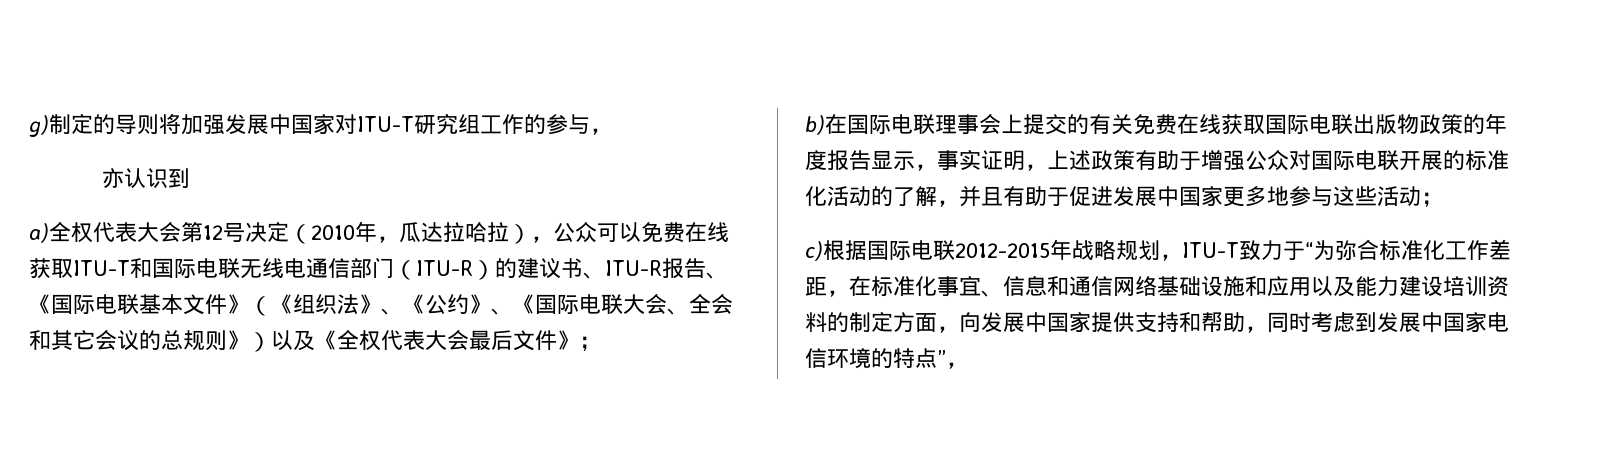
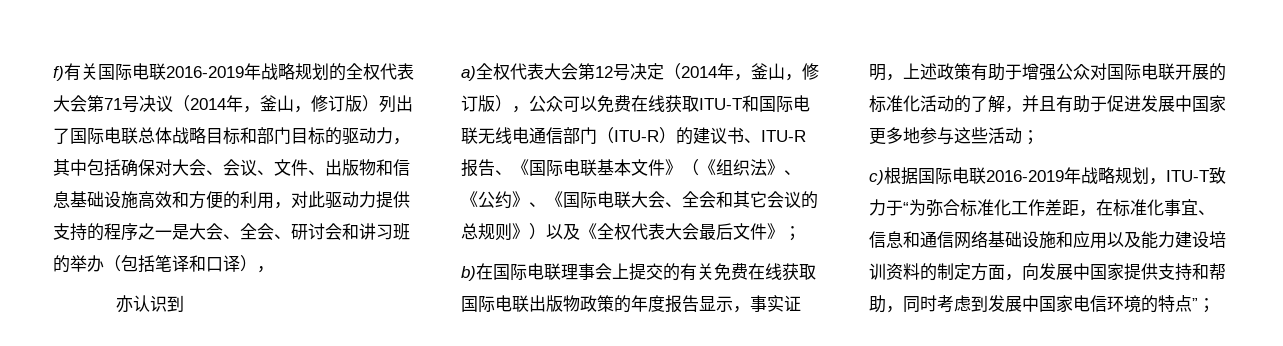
- g)制定的导则将加强发展中国家对ITU-T研究组工作的参与，
+ f)有关国际电联2016-2019年战略规划的全权代表大会第71号决议（2014年，釜山，修订版）列出了国际电联总体战略目标和部门目标的驱动力，其中包括确保对大会、会议、文件、出版物和信息基础设施高效和方便的利用，对此驱动力提供支持的程序之一是大会、全会、研讨会和讲习班的举办（包括笔译和口译），
- a)全权代表大会第12号决定（2010年，瓜达拉哈拉），公众可以免费在线获取ITU-T和国际电联无线电通信部门（ITU-R）的建议书、ITU-R报告、《国际电联基本文件》（《组织法》、《公约》、《国际电联大会、全会和其它会议的总规则》）以及《全权代表大会最后文件》；
+ a)全权代表大会第12号决定（2014年，釜山，修订版），公众可以免费在线获取ITU-T和国际电联无线电通信部门（ITU-R）的建议书、ITU-R报告、《国际电联基本文件》（《组织法》、《公约》、《国际电联大会、全会和其它会议的总规则》）以及《全权代表大会最后文件》；
- c)根据国际电联2012-2015年战略规划，ITU-T致力于“为弥合标准化工作差距，在标准化事宜、信息和通信网络基础设施和应用以及能力建设培训资料的制定方面，向发展中国家提供支持和帮助，同时考虑到发展中国家电信环境的特点”，
+ c)根据国际电联2016-2019年战略规划，ITU-T致力于“为弥合标准化工作差距，在标准化事宜、信息和通信网络基础设施和应用以及能力建设培训资料的制定方面，向发展中国家提供支持和帮助，同时考虑到发展中国家电信环境的特点”；

